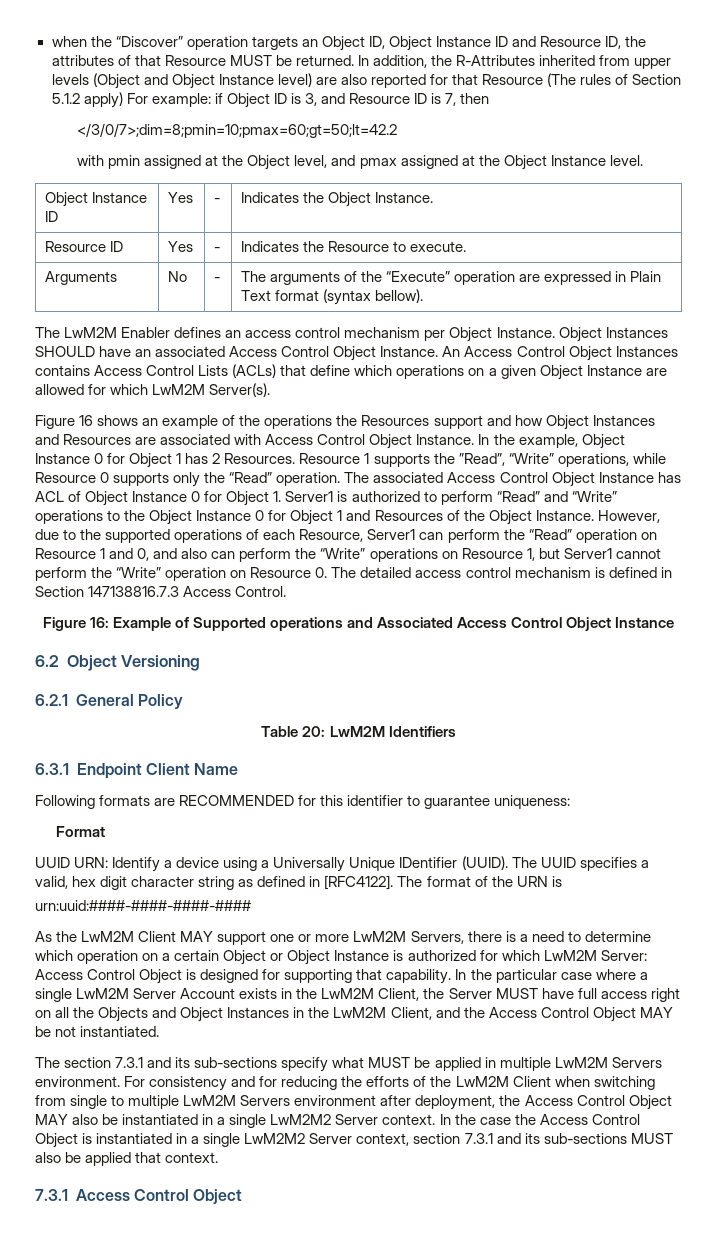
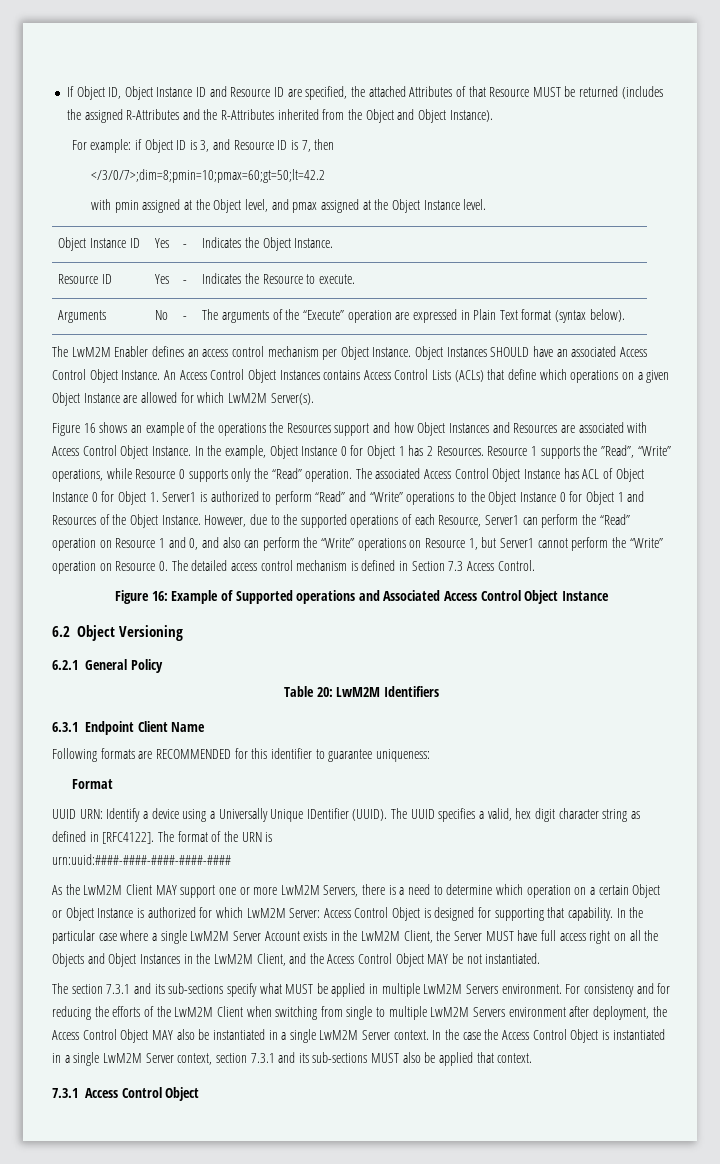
- when the “Discover” operation targets an Object ID, Object Instance ID and Resource ID, the attributes of that Resource MUST be returned. In addition, the R-Attributes inherited from upper levels (Object and Object Instance level) are also reported for that Resource (The rules of Section 5.1.2 apply) For example: if Object ID is 3, and Resource ID is 7, then
+ If Object ID, Object Instance ID and Resource ID are specified, the attached Attributes of that Resource MUST be returned (includes the assigned R-Attributes and the R-Attributes inherited from the Object and Object Instance).
+ For example: if Object ID is 3, and Resource ID is 7, then
- Arguments | No | - | The arguments of the “Execute” operation are expressed in Plain Text format (syntax bellow).
+ Arguments | No | - | The arguments of the “Execute” operation are expressed in Plain Text format (syntax below).
- However, due to the supported operations of each Resource, Server1 can perform the “Read” operation on Resource 1 and 0, and also can perform the “Write” operations on Resource 1, but Server1 cannot perform the “Write” operation on Resource 0. The detailed access control mechanism is defined in Section 147138816.7.3 Access Control.
+ However, due to the supported operations of each Resource, Server1 can perform the “Read” operation on Resource 1 and 0, and also can perform the “Write” operations on Resource 1, but Server1 cannot perform the “Write” operation on Resource 0. The detailed access control mechanism is defined in Section 7.3 Access Control.
- urn:uuid:####-####-####-####
+ urn:uuid:####-####-####-####-####
- For consistency and for reducing the efforts of the LwM2M Client when switching from single to multiple LwM2M Servers environment after deployment, the Access Control Object MAY also be instantiated in a single LwM2M2 Server context.
+ For consistency and for reducing the efforts of the LwM2M Client when switching from single to multiple LwM2M Servers environment after deployment, the Access Control Object MAY also be instantiated in a single LwM2M Server context.
- In the case the Access Control Object is instantiated in a single LwM2M2 Server context, section 7.3.1 and its sub-sections MUST also be applied that context.
+ In the case the Access Control Object is instantiated in a single LwM2M Server context, section 7.3.1 and its sub-sections MUST also be applied that context.

